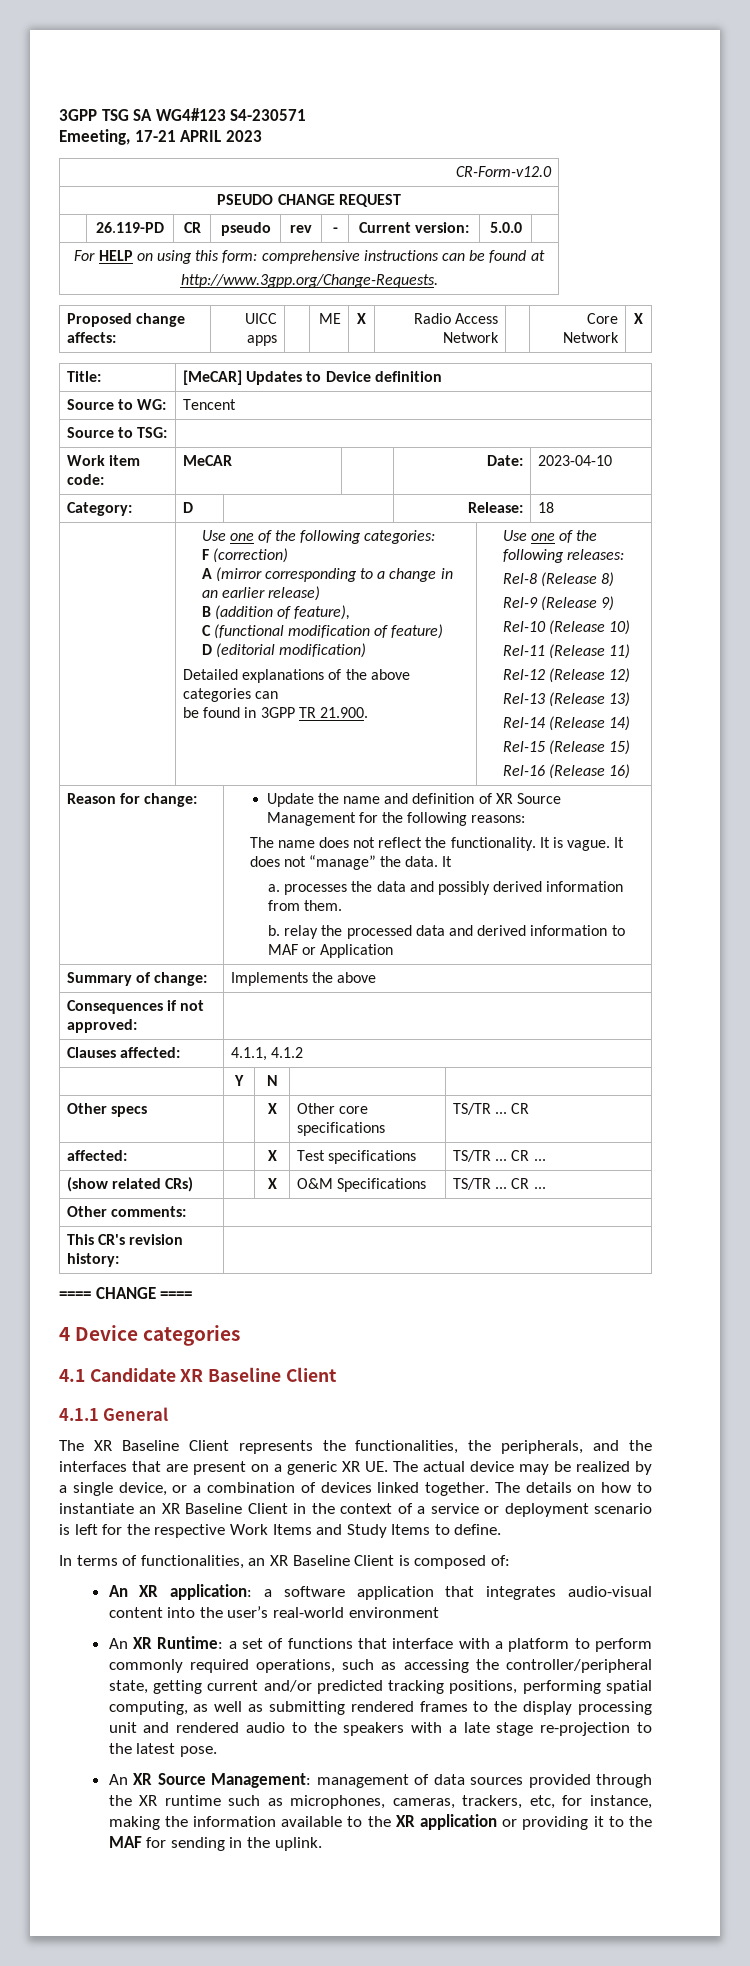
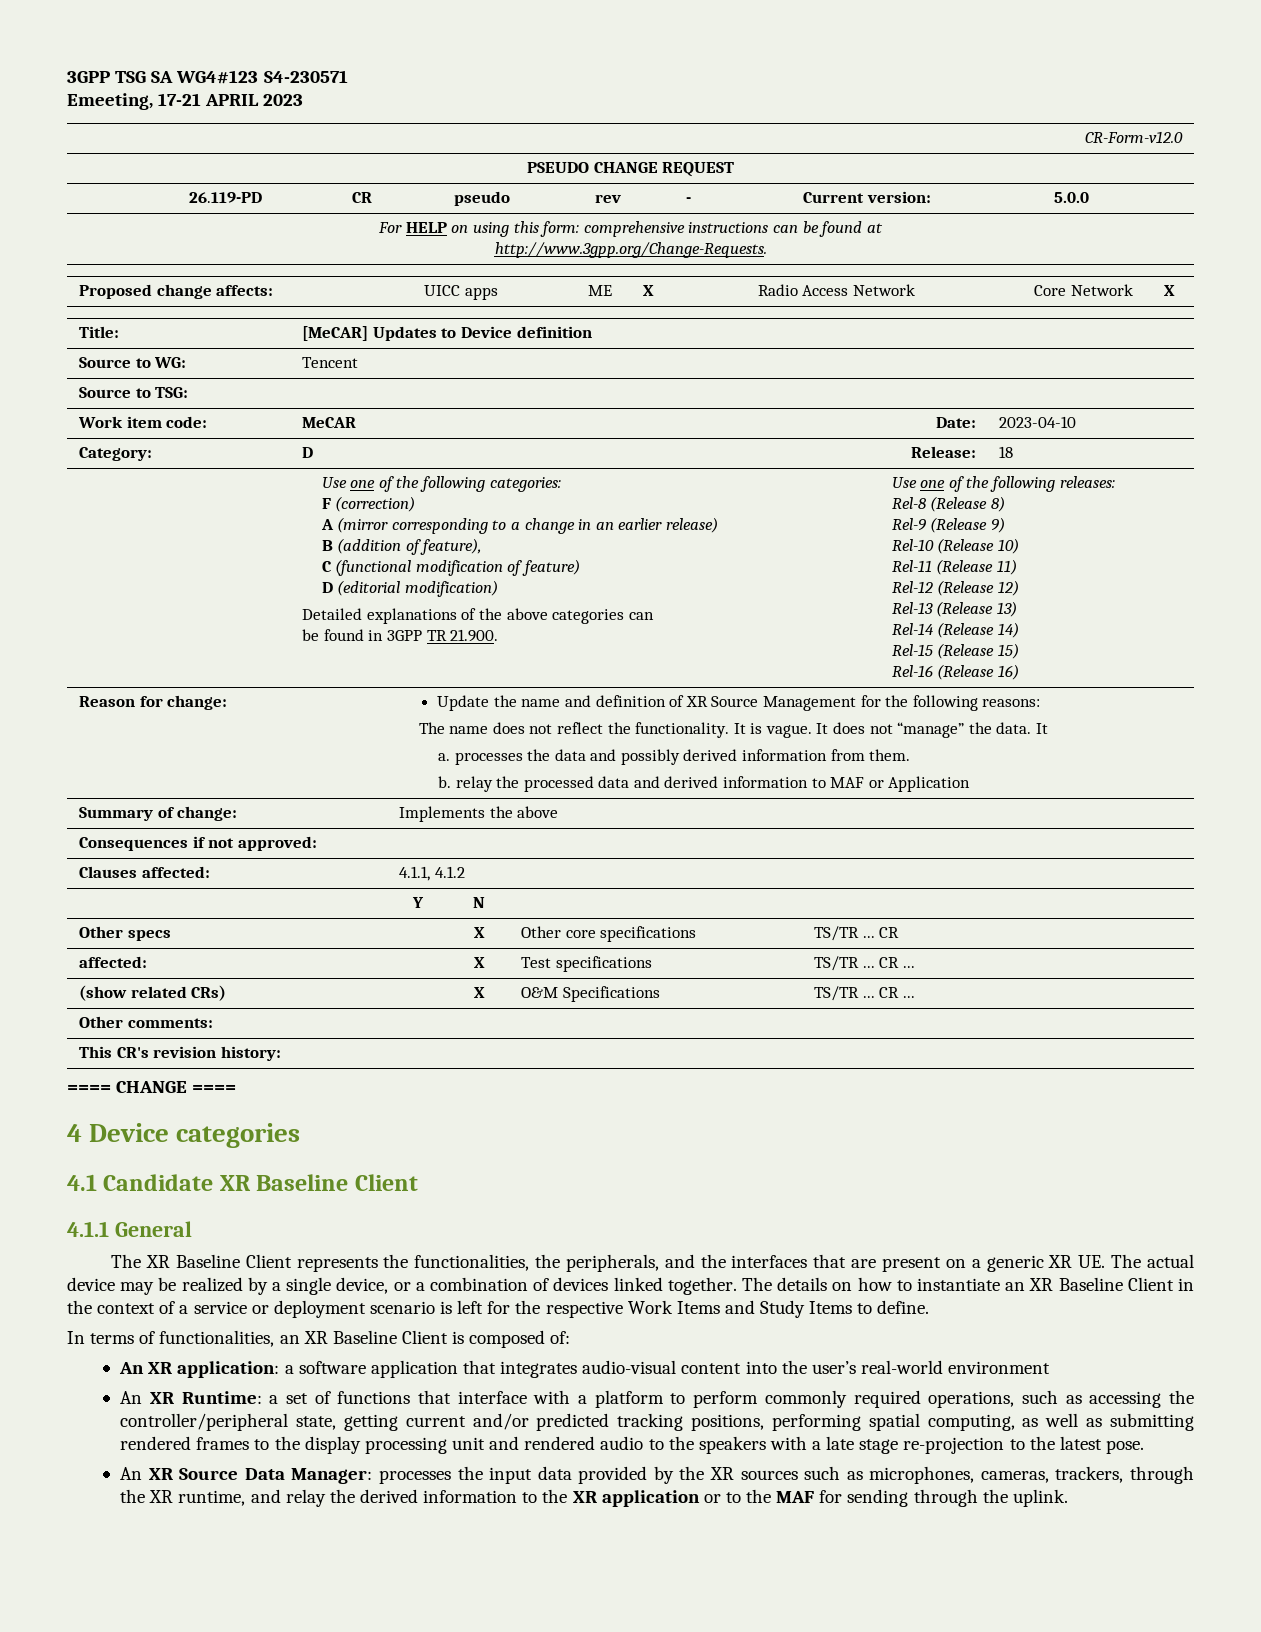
- An XR Source Management: management of data sources provided through the XR runtime such as microphones, cameras, trackers, etc, for instance, making the information available to the XR application or providing it to the MAF for sending in the uplink.
+ An XR Source Data Manager: processes the input data provided by the XR sources such as microphones, cameras, trackers, through the XR runtime, and relay the derived information to the XR application or to the MAF for sending through the uplink.

